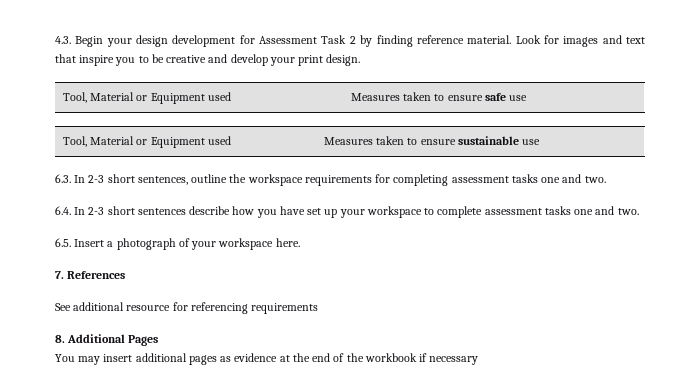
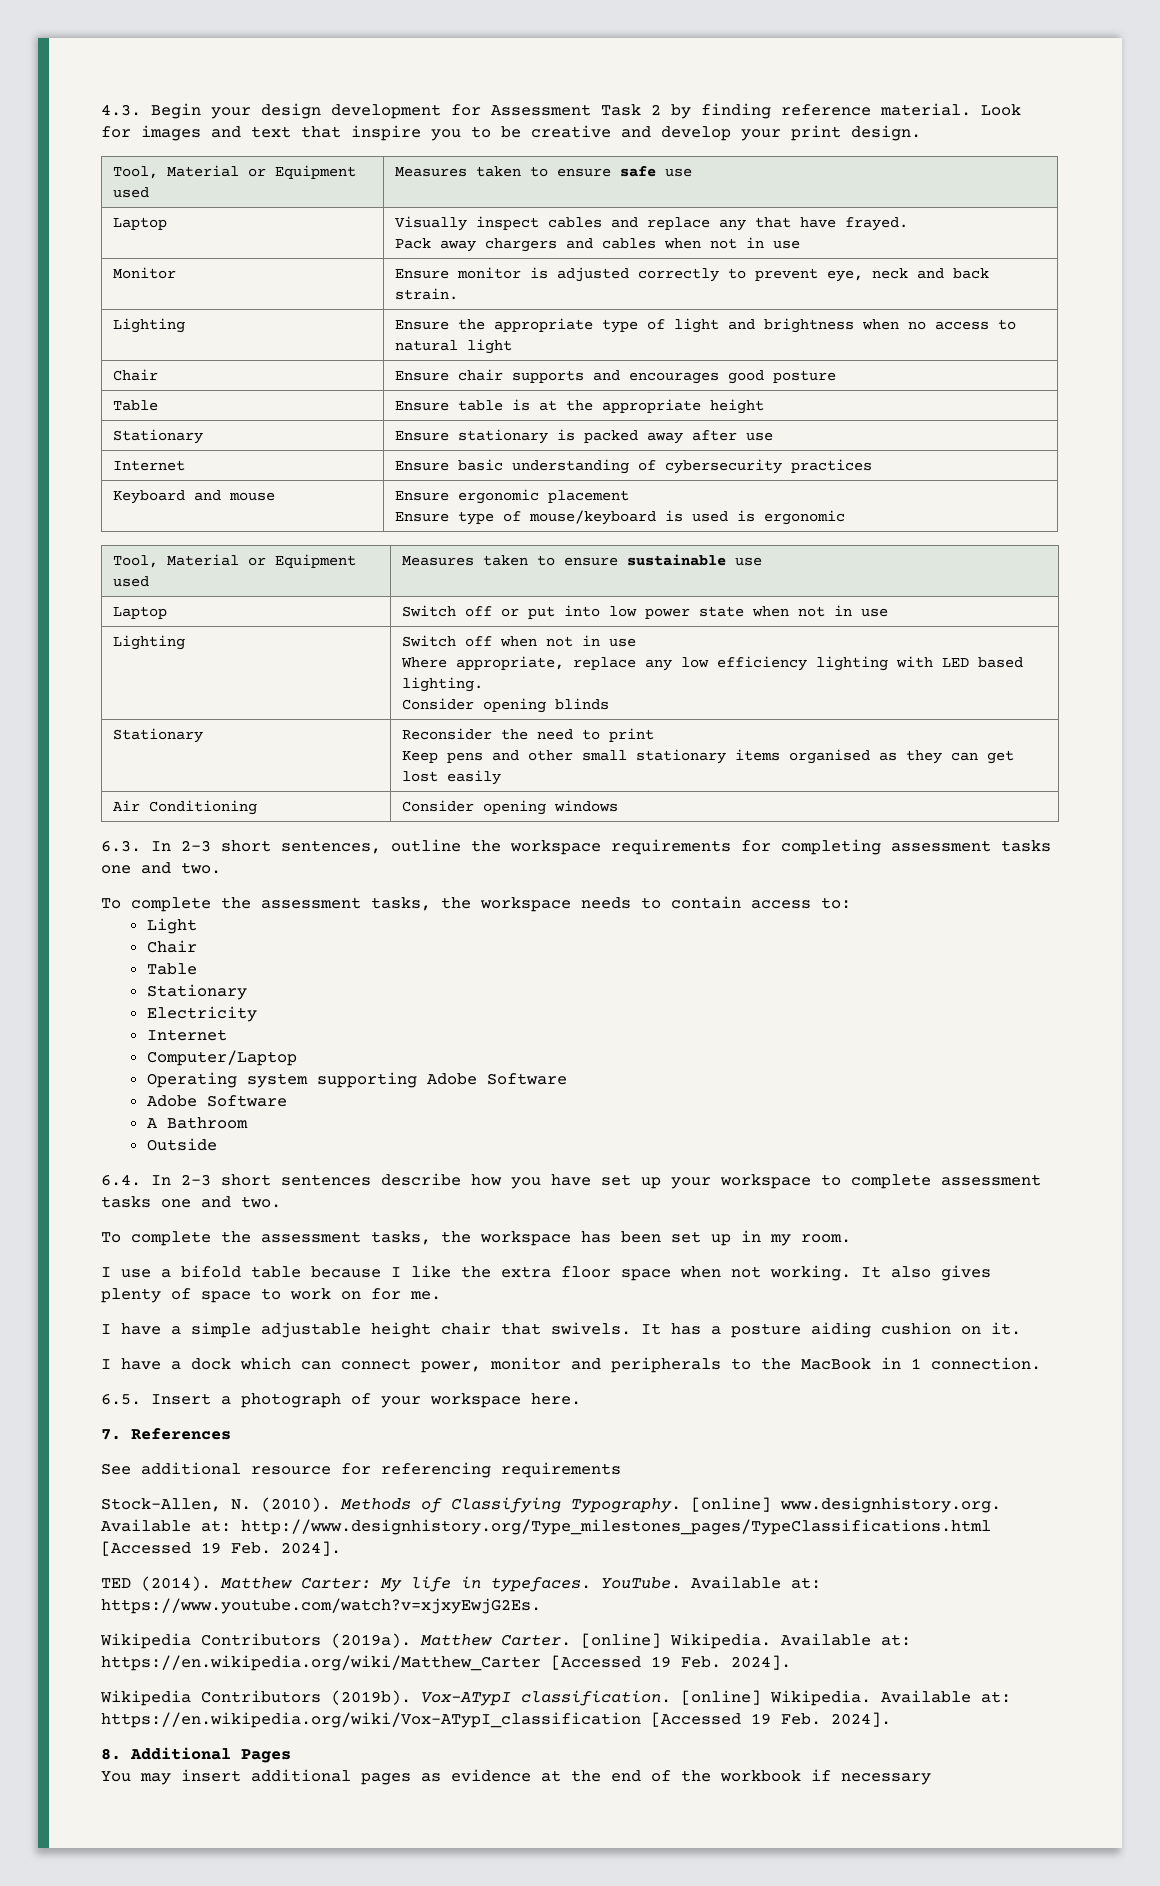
+ Laptop | Visually inspect cables and replace any that have frayed.
+ Pack away chargers and cables when not in use
+ Monitor | Ensure monitor is adjusted correctly to prevent eye, neck and back strain.
+ Lighting | Ensure the appropriate type of light and brightness when no access to natural light
+ Chair | Ensure chair supports and encourages good posture
+ Table | Ensure table is at the appropriate height
+ Stationary | Ensure stationary is packed away after use
+ Internet | Ensure basic understanding of cybersecurity practices
+ Keyboard and mouse | Ensure ergonomic placement
+ Ensure type of mouse/keyboard is used is ergonomic
+ Laptop | Switch off or put into low power state when not in use
+ Lighting | Switch off when not in use
+ Where appropriate, replace any low efficiency lighting with LED based lighting.
+ Consider opening blinds
+ Stationary | Reconsider the need to print
+ Keep pens and other small stationary items organised as they can get lost easily
+ Air Conditioning | Consider opening windows
+ To complete the assessment tasks, the workspace needs to contain access to:
+ Light
+ Chair
+ Table
+ Stationary
+ Electricity
+ Internet
+ Computer/Laptop
+ Operating system supporting Adobe Software
+ Adobe Software
+ A Bathroom
+ Outside
+ To complete the assessment tasks, the workspace has been set up in my room.
+ I use a bifold table because I like the extra floor space when not working. It also gives plenty of space to work on for me.
+ I have a simple adjustable height chair that swivels. It has a posture aiding cushion on it.
+ I have a dock which can connect power, monitor and peripherals to the MacBook in 1 connection.
+ Stock-Allen, N. (2010). Methods of Classifying Typography. [online] www.designhistory.org. Available at: http://www.designhistory.org/Type_milestones_pages/TypeClassifications.html [Accessed 19 Feb. 2024].
+ TED (2014). Matthew Carter: My life in typefaces. YouTube. Available at: https://www.youtube.com/watch?v=xjxyEwjG2Es.
+ Wikipedia Contributors (2019a). Matthew Carter. [online] Wikipedia. Available at: https://en.wikipedia.org/wiki/Matthew_Carter [Accessed 19 Feb. 2024].
+ Wikipedia Contributors (2019b). Vox-ATypI classification. [online] Wikipedia. Available at: https://en.wikipedia.org/wiki/Vox-ATypI_classification [Accessed 19 Feb. 2024].

